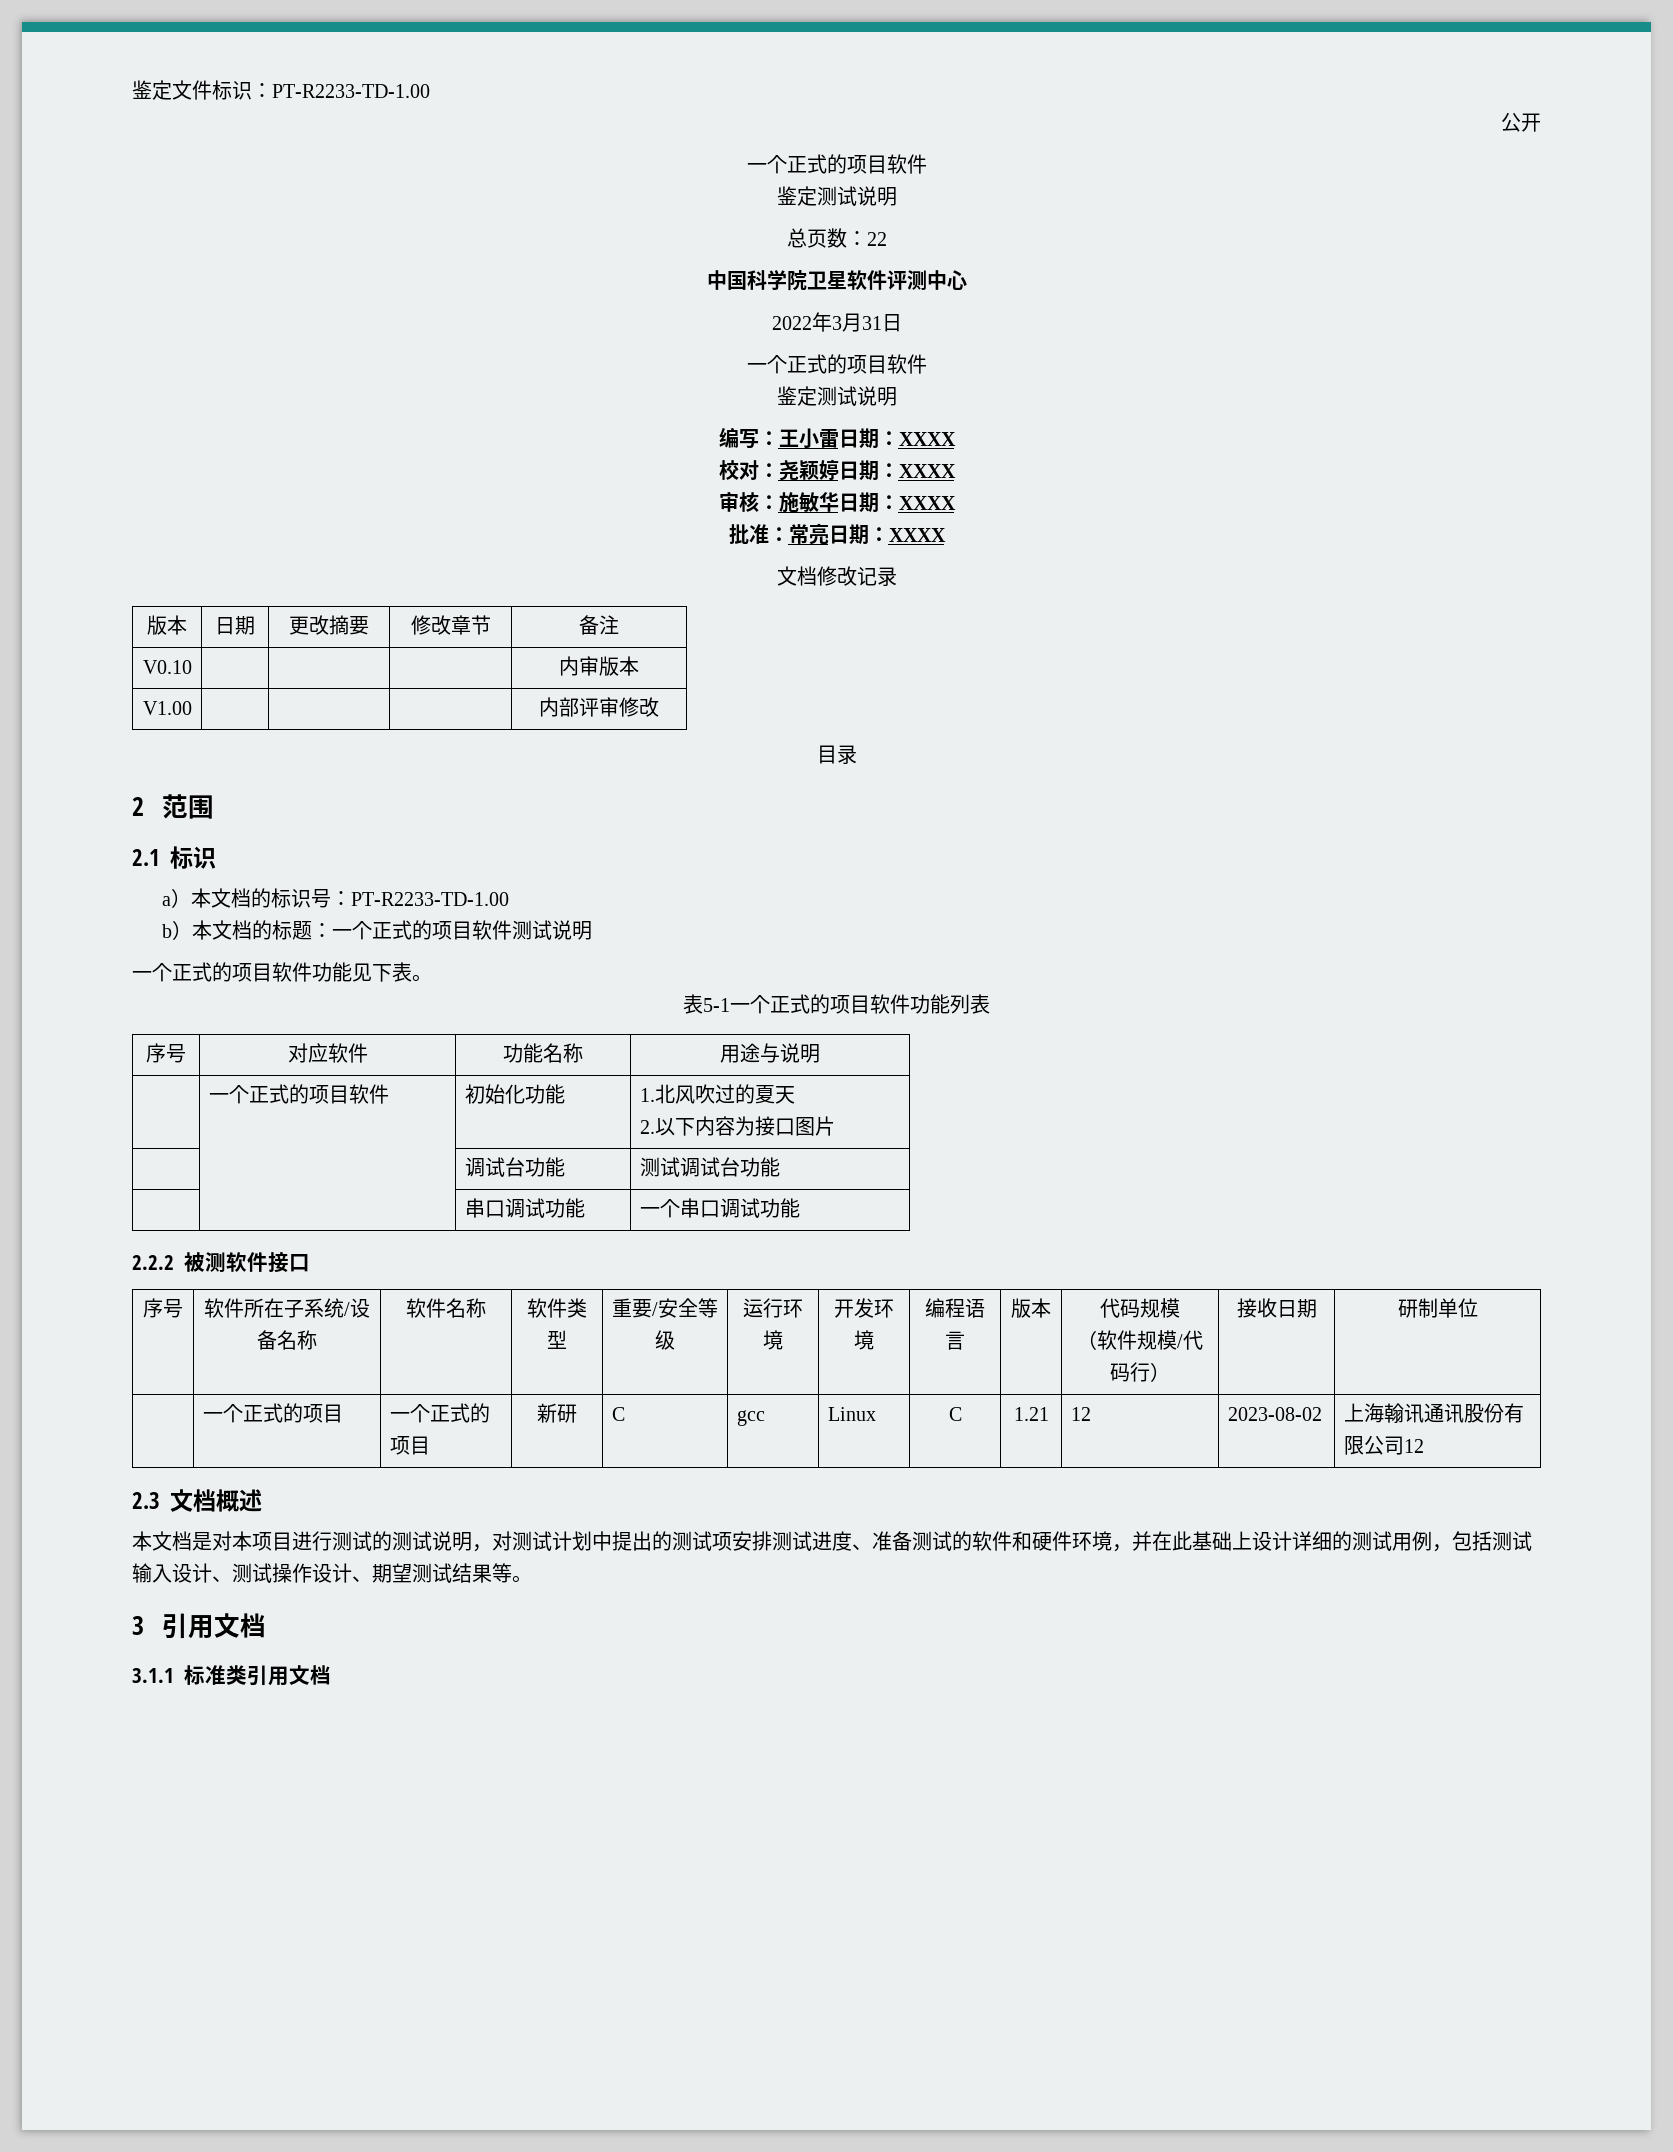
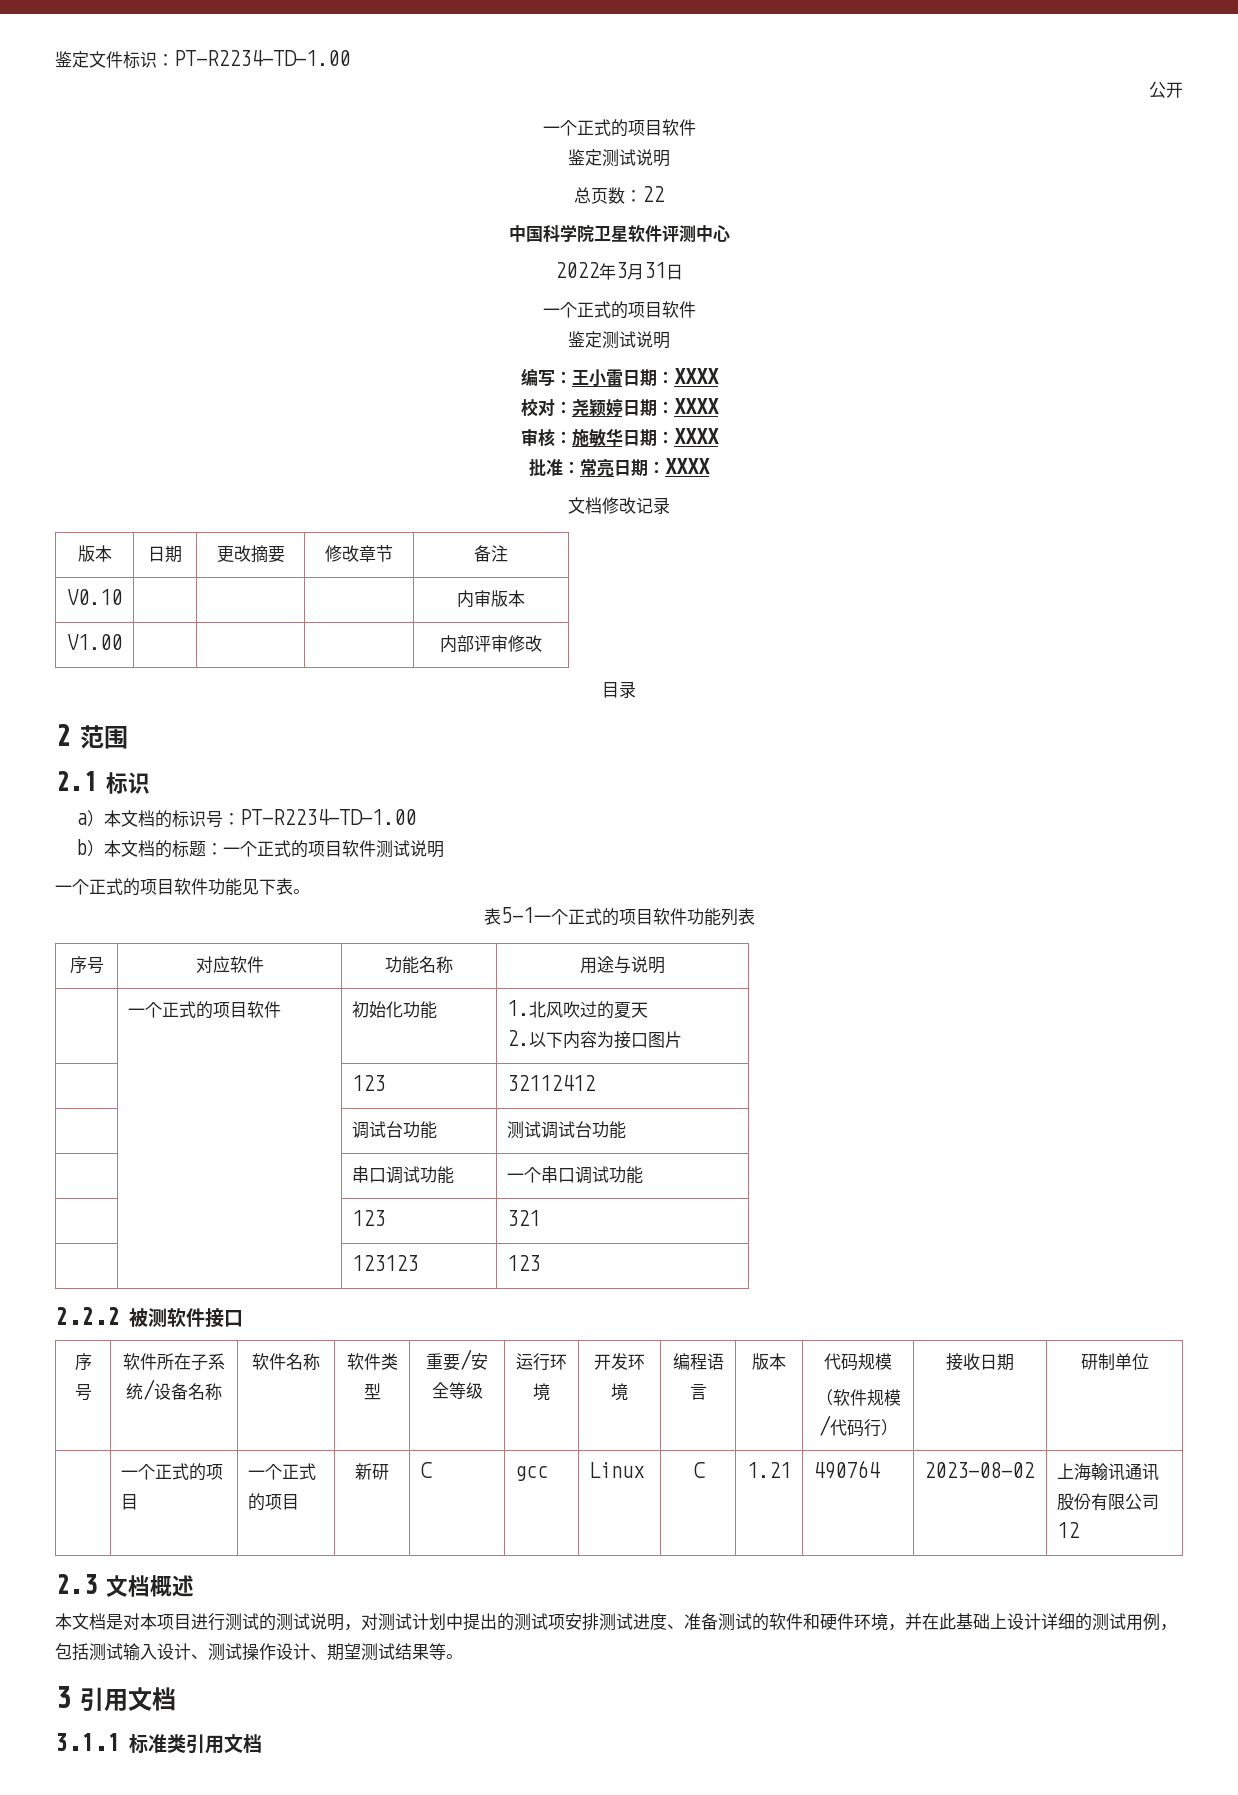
- 鉴定文件标识：PT-R2233-TD-1.00
+ 鉴定文件标识：PT-R2234-TD-1.00
- a）本文档的标识号：PT-R2233-TD-1.00
+ a）本文档的标识号：PT-R2234-TD-1.00
+ | | 123 | 32112412
+ | | 123 | 321
+ | | 123123 | 123
- | 一个正式的项目 | 一个正式的项目 | 新研 | C | gcc | Linux | C | 1.21 | 12 | 2023-08-02 | 上海翰讯通讯股份有限公司12
+ | 一个正式的项目 | 一个正式的项目 | 新研 | C | gcc | Linux | C | 1.21 | 490764 | 2023-08-02 | 上海翰讯通讯股份有限公司12

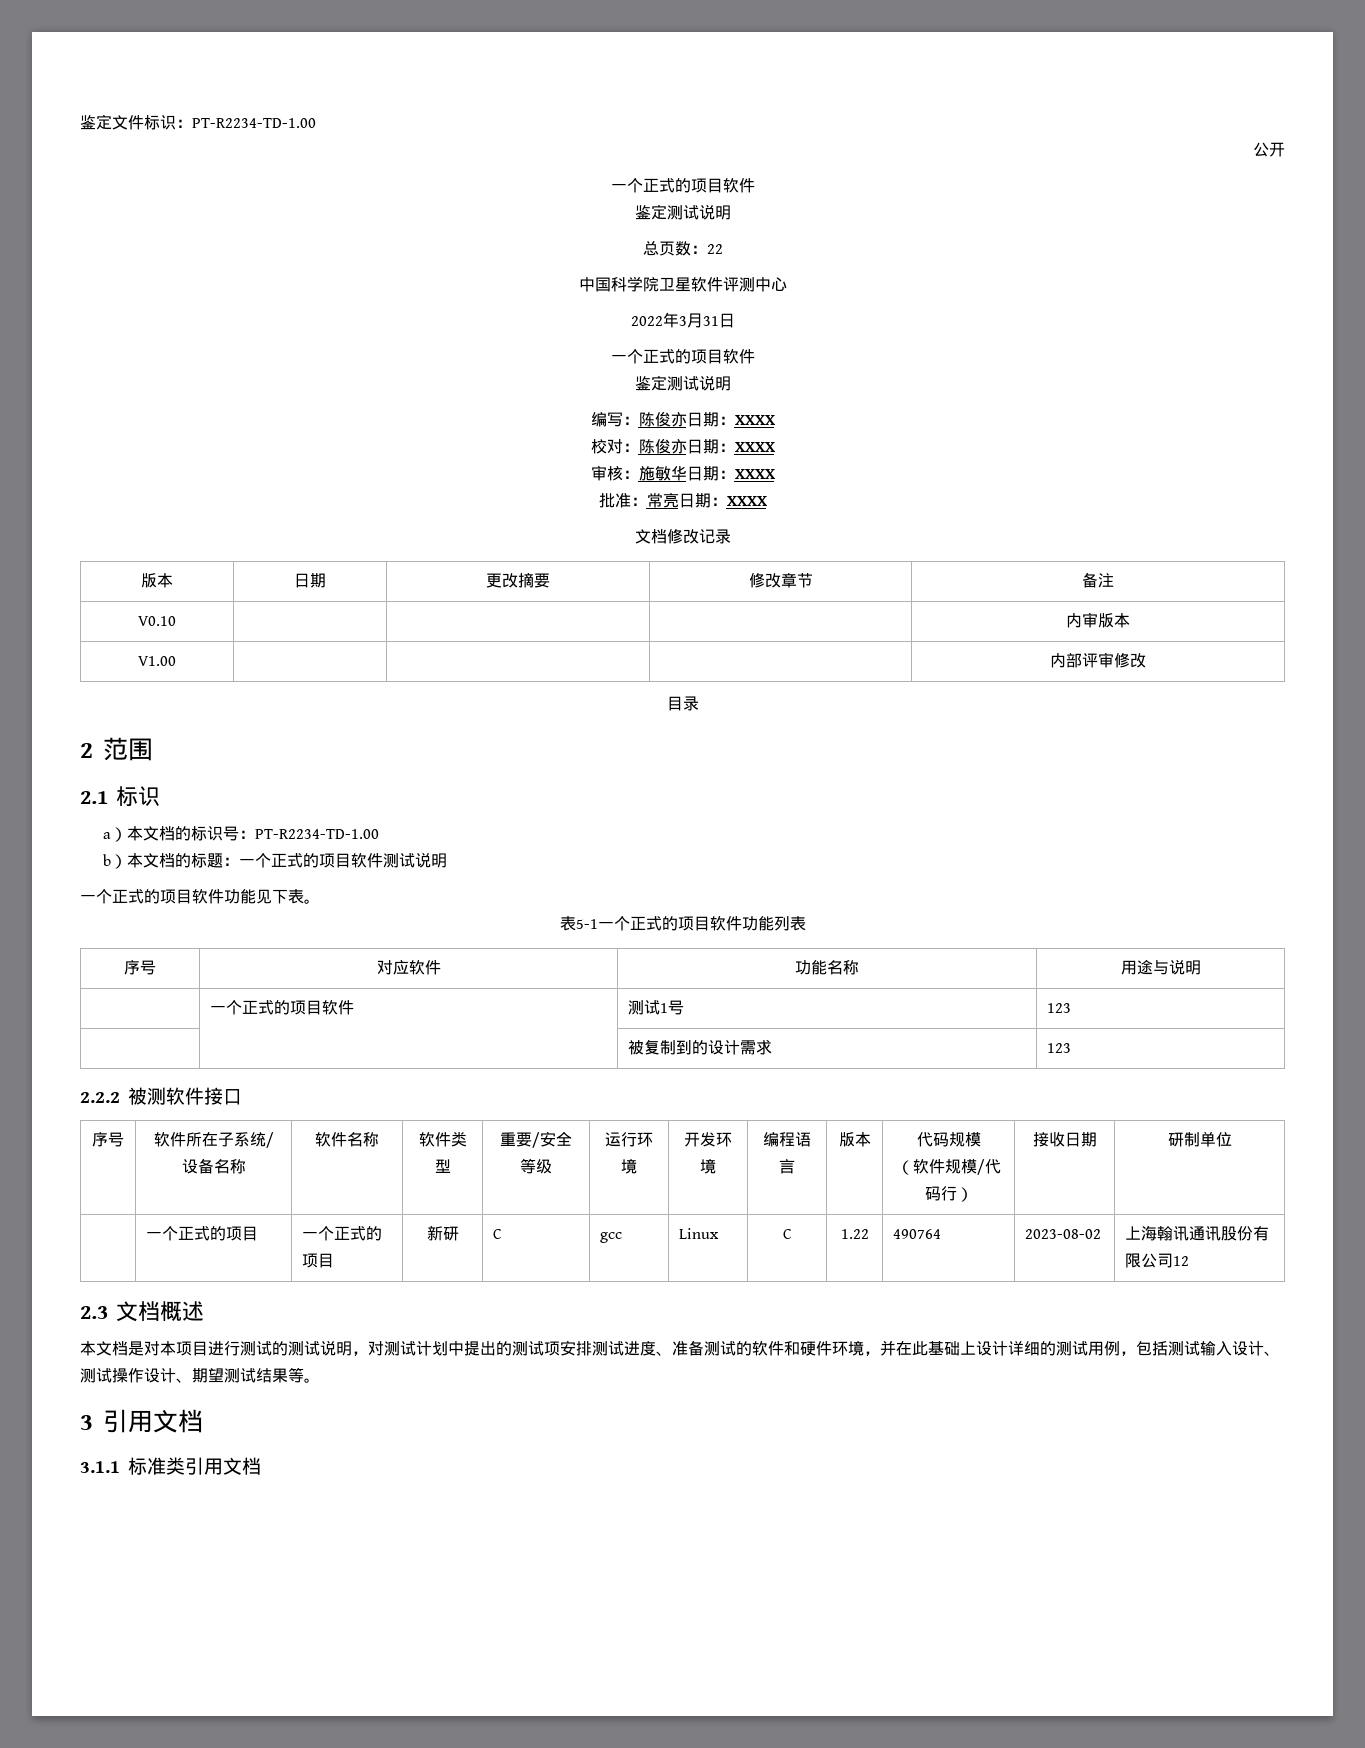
- 编写：王小雷日期：XXXX
+ 编写：陈俊亦日期：XXXX
- 校对：尧颖婷日期：XXXX
+ 校对：陈俊亦日期：XXXX
- | 一个正式的项目软件 | 初始化功能 | 1.北风吹过的夏天
- 2.以下内容为接口图片
- | | 123 | 32112412
- | | 调试台功能 | 测试调试台功能
- | | 串口调试功能 | 一个串口调试功能
- | | 123 | 321
- | | 123123 | 123
+ | 一个正式的项目软件 | 测试1号 | 123
+ | | 被复制到的设计需求 | 123
- | 一个正式的项目 | 一个正式的项目 | 新研 | C | gcc | Linux | C | 1.21 | 490764 | 2023-08-02 | 上海翰讯通讯股份有限公司12
+ | 一个正式的项目 | 一个正式的项目 | 新研 | C | gcc | Linux | C | 1.22 | 490764 | 2023-08-02 | 上海翰讯通讯股份有限公司12

